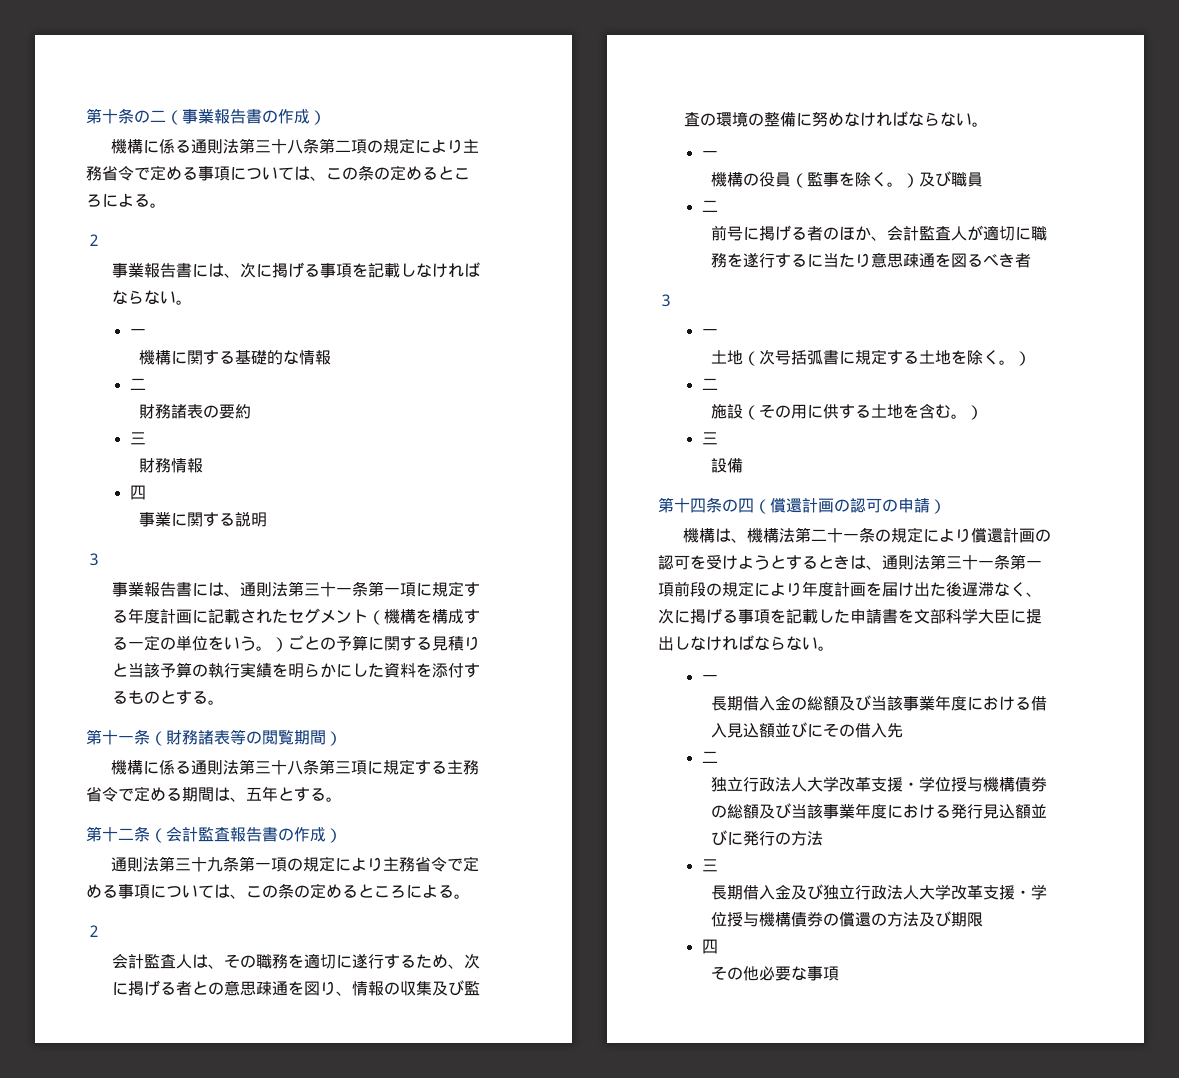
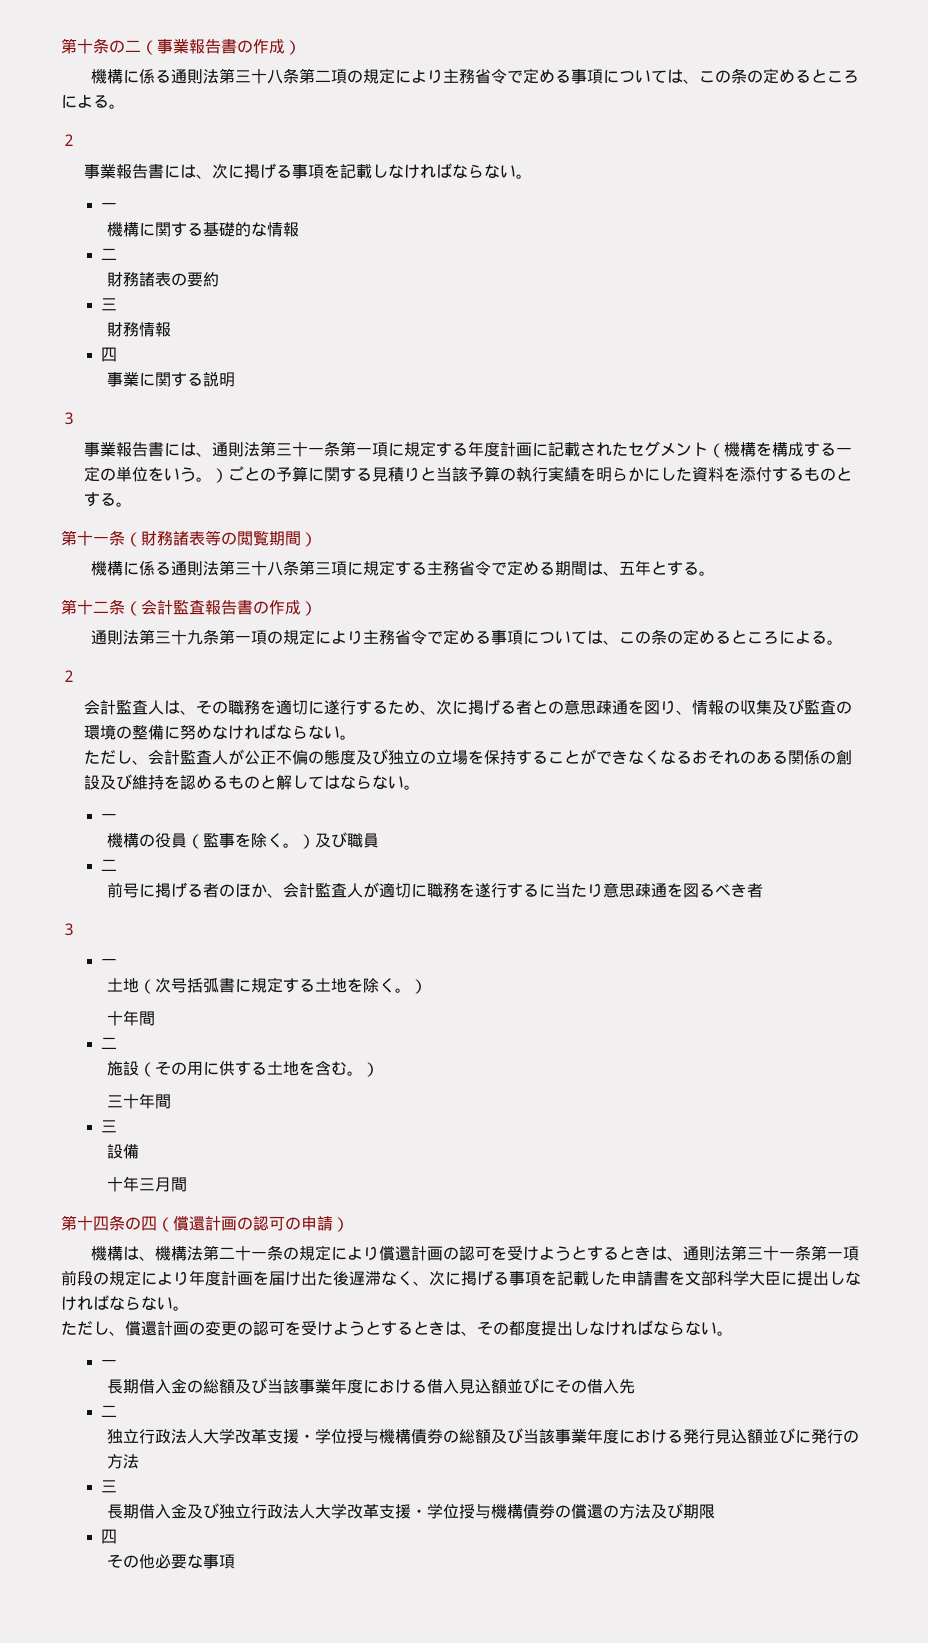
+ ただし、会計監査人が公正不偏の態度及び独立の立場を保持することができなくなるおそれのある関係の創設及び維持を認めるものと解してはならない。
  土地（次号括弧書に規定する土地を除く。）
+ 十年間
+ 三十年間
+ 十年三月間
+ ただし、償還計画の変更の認可を受けようとするときは、その都度提出しなければならない。

